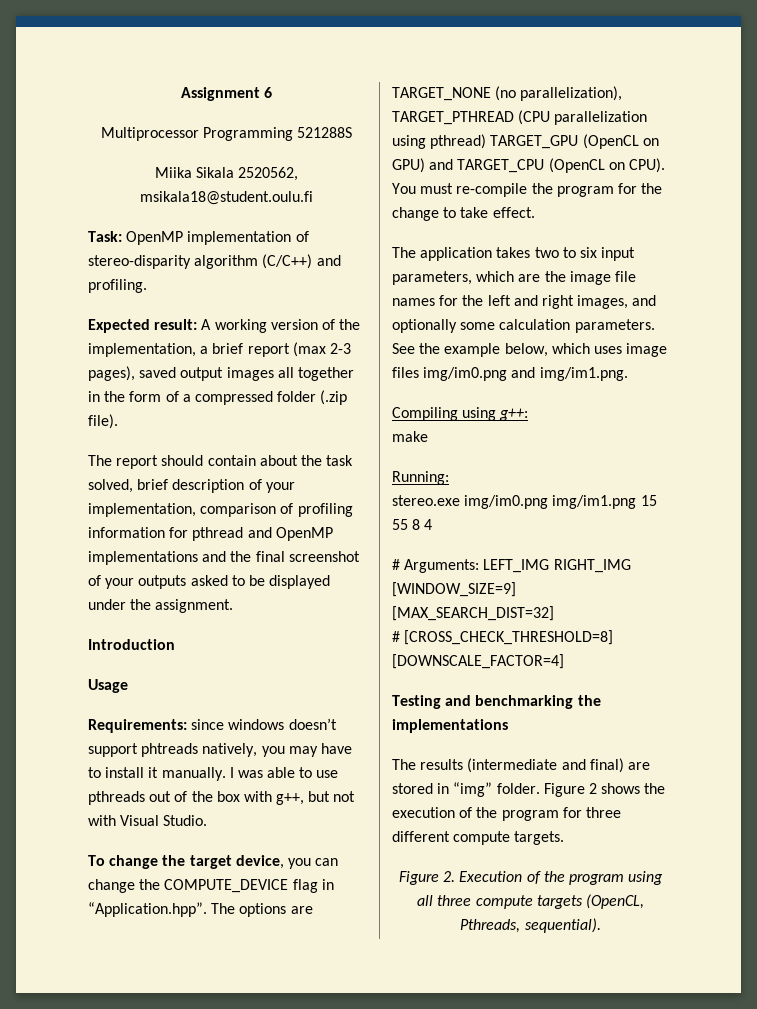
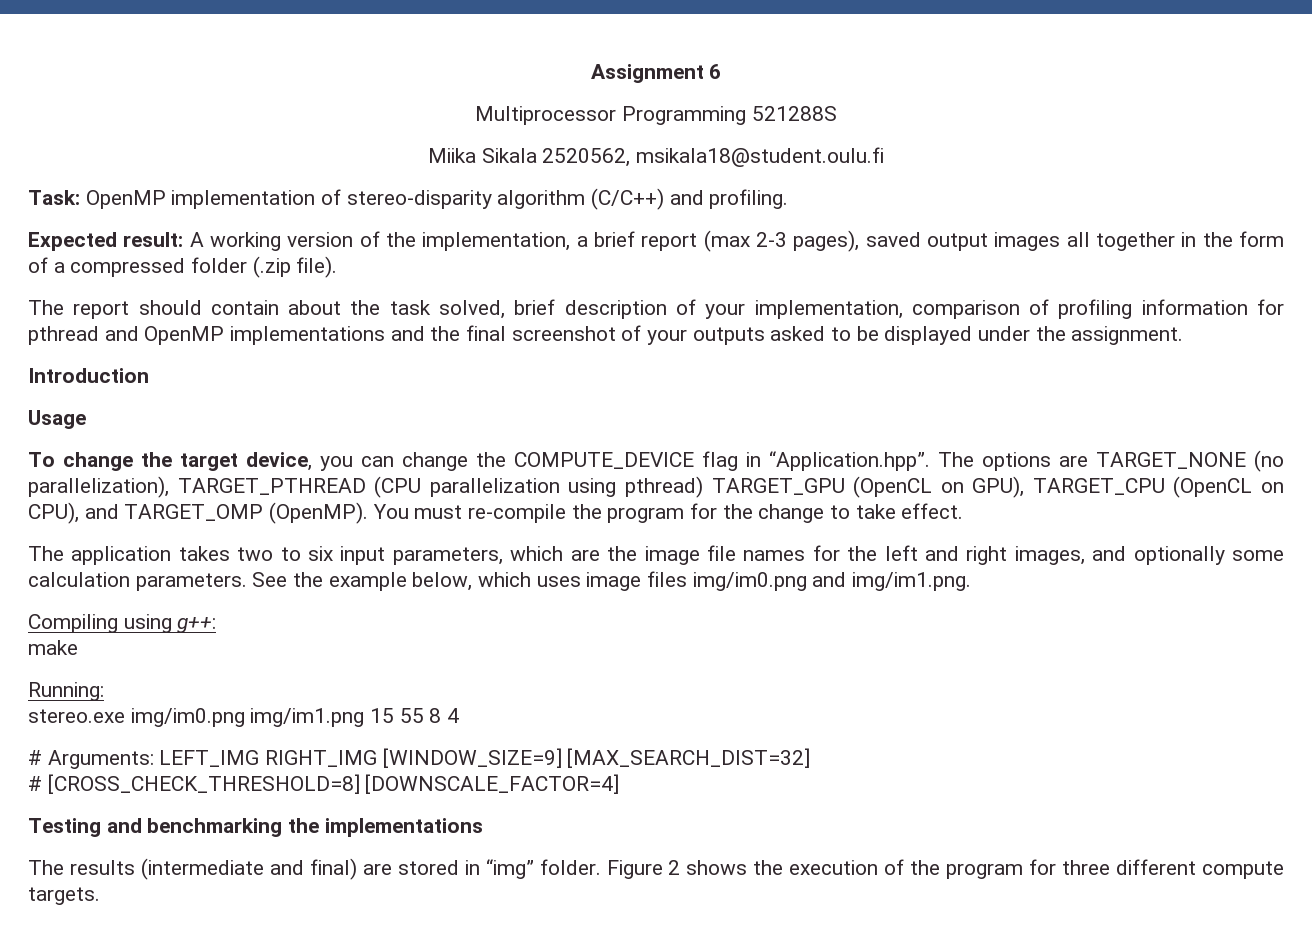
- Requirements: since windows doesn’t support phtreads natively, you may have to install it manually. I was able to use pthreads out of the box with g++, but not with Visual Studio.
- To change the target device, you can change the COMPUTE_DEVICE flag in “Application.hpp”. The options are TARGET_NONE (no parallelization), TARGET_PTHREAD (CPU parallelization using pthread) TARGET_GPU (OpenCL on GPU) and TARGET_CPU (OpenCL on CPU).
+ To change the target device, you can change the COMPUTE_DEVICE flag in “Application.hpp”. The options are TARGET_NONE (no parallelization), TARGET_PTHREAD (CPU parallelization using pthread) TARGET_GPU (OpenCL on GPU), TARGET_CPU (OpenCL on CPU), and TARGET_OMP (OpenMP).
- Figure 2. Execution of the program using all three compute targets (OpenCL, Pthreads, sequential).

